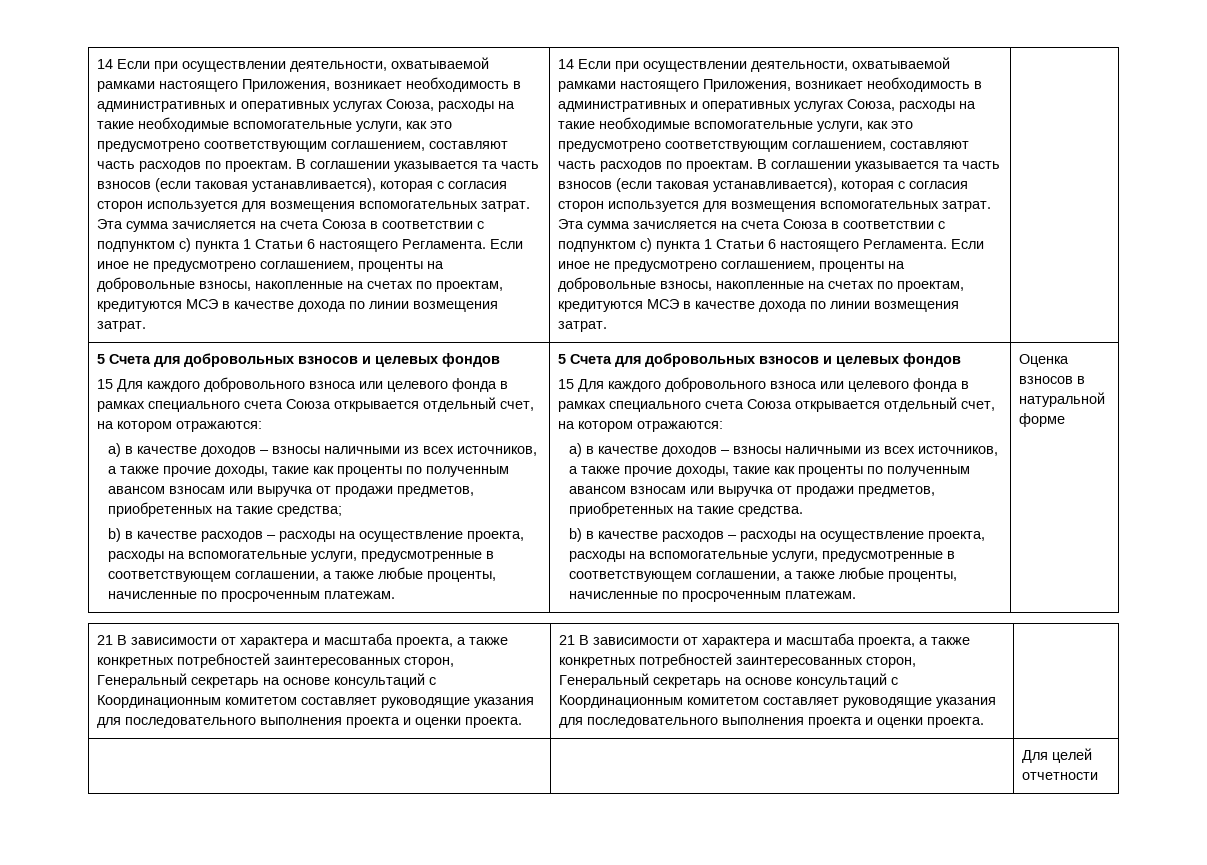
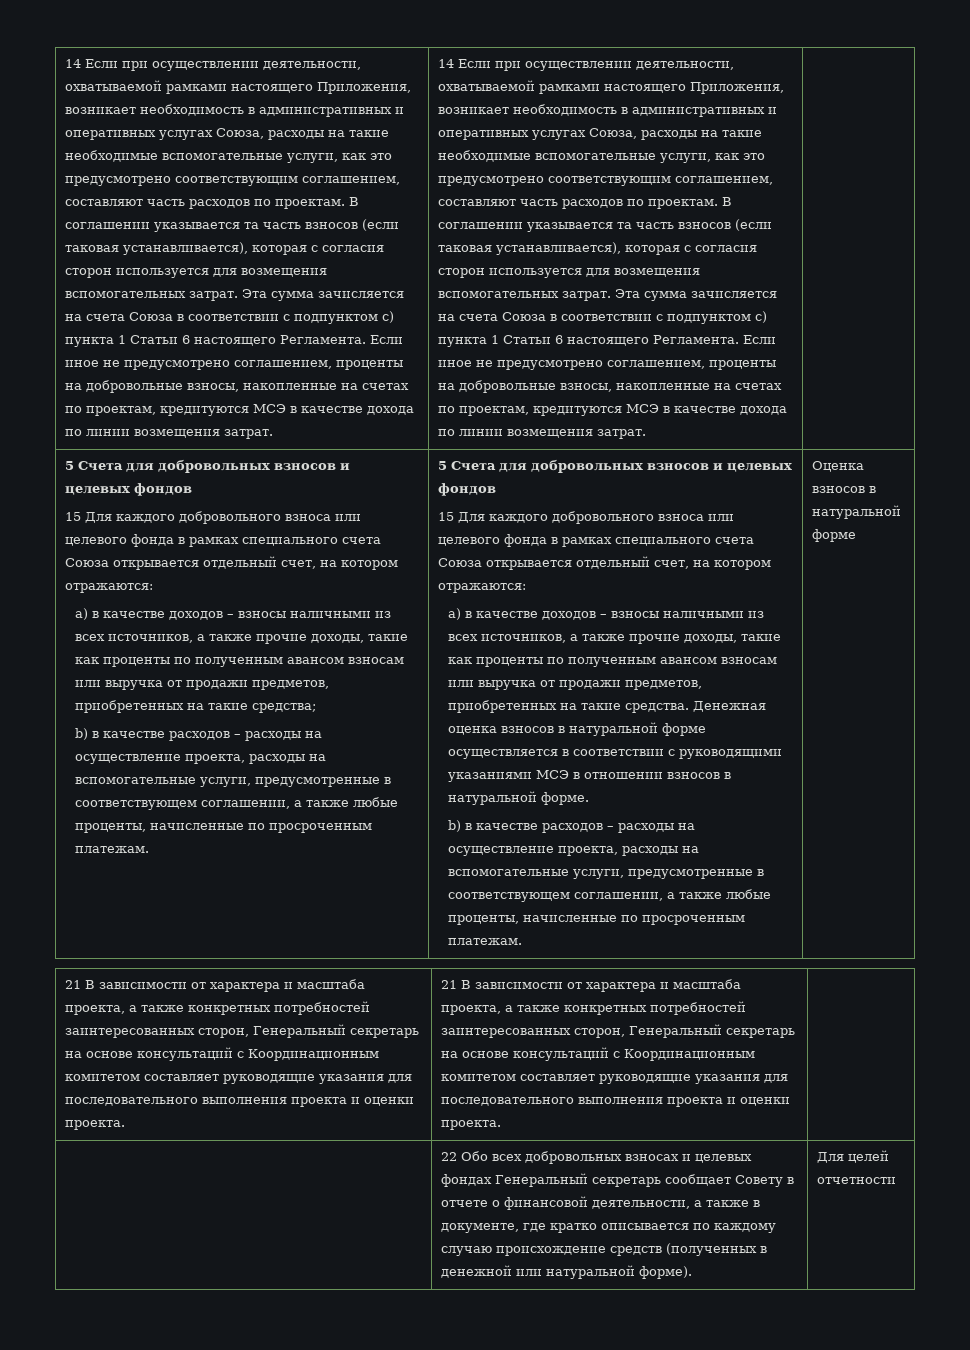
+ Денежная оценка взносов в натуральной форме осуществляется в соответствии с руководящими указаниями МСЭ в отношении взносов в натуральной форме.
- | | Для целей отчетности
+ | 22 Обо всех добровольных взносах и целевых фондах Генеральный секретарь сообщает Совету в отчете о финансовой деятельности, а также в документе, где кратко описывается по каждому случаю происхождение средств (полученных в денежной или натуральной форме). | Для целей отчетности

